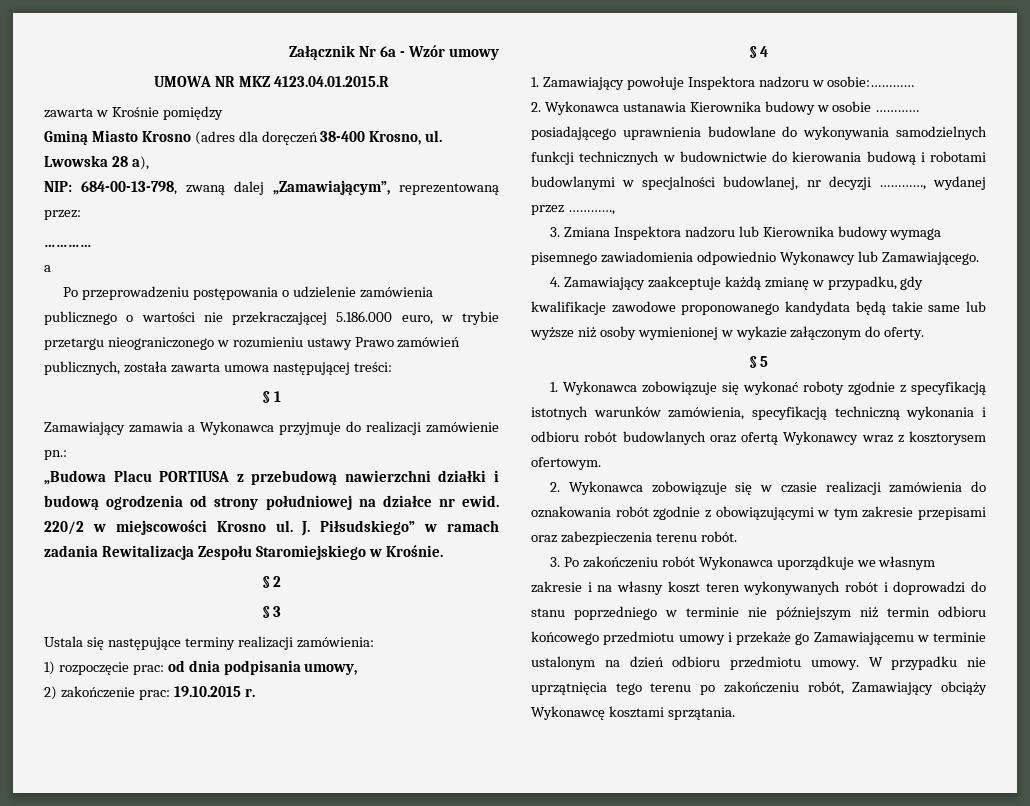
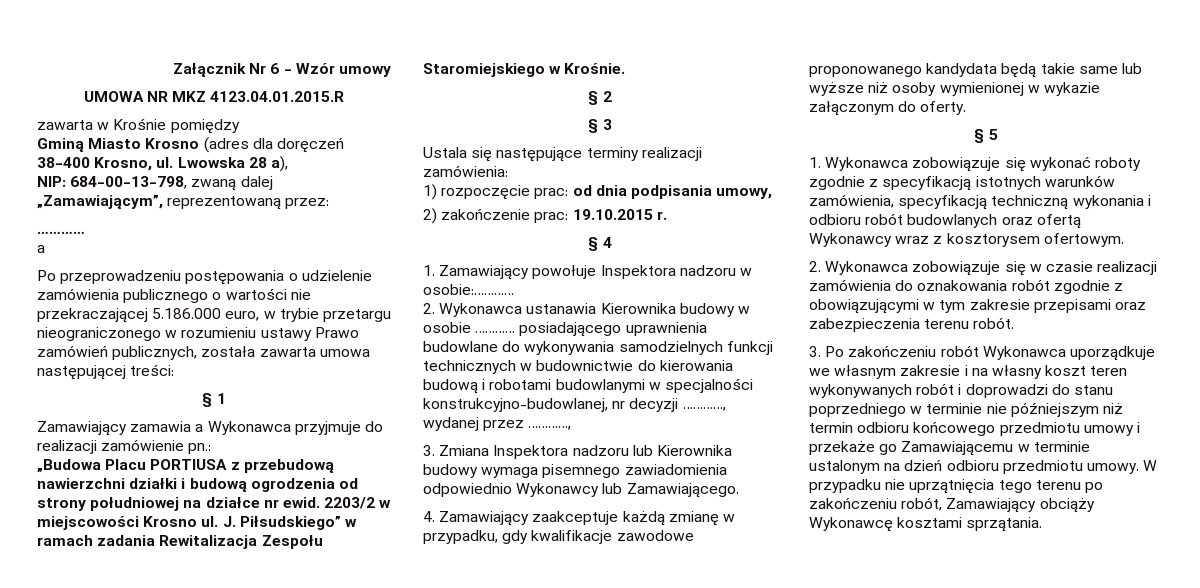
- Załącznik Nr 6a - Wzór umowy
+ Załącznik Nr 6 - Wzór umowy
- 220/2 w miejscowości Krosno ul.
+ 2203/2 w miejscowości Krosno ul.
- 2. Wykonawca ustanawia Kierownika budowy w osobie ………… posiadającego uprawnienia budowlane do wykonywania samodzielnych funkcji technicznych w budownictwie do kierowania budową i robotami budowlanymi w specjalności budowlanej, nr decyzji …………, wydanej przez …………,
+ 2. Wykonawca ustanawia Kierownika budowy w osobie ………… posiadającego uprawnienia budowlane do wykonywania samodzielnych funkcji technicznych w budownictwie do kierowania budową i robotami budowlanymi w specjalności konstrukcyjno-budowlanej, nr decyzji …………, wydanej przez …………,

